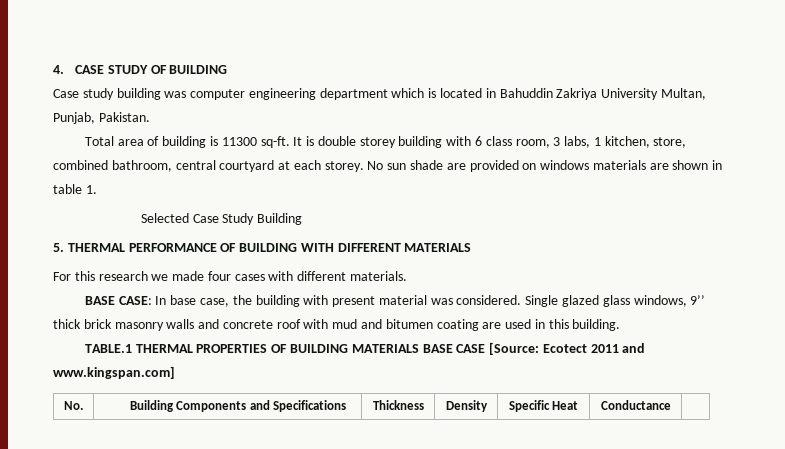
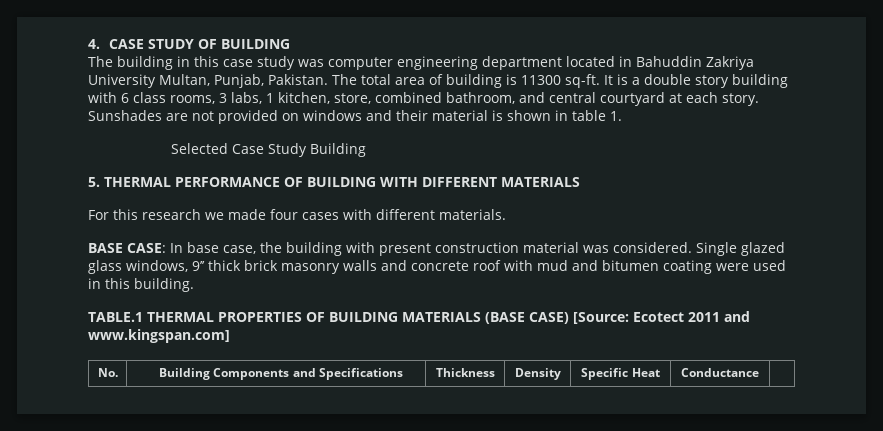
- Case study building was computer engineering department which is located in Bahuddin Zakriya University Multan, Punjab, Pakistan.
- Total area of building is 11300 sq-ft.
+ The building in this case study was computer engineering department located in Bahuddin Zakriya University Multan, Punjab, Pakistan. The total area of building is 11300 sq-ft.
- It is double storey building with 6 class room, 3 labs, 1 kitchen, store, combined bathroom, central courtyard at each storey. No sun shade are provided on windows materials are shown in table 1.
+ It is a double story building with 6 class rooms, 3 labs, 1 kitchen, store, combined bathroom, and central courtyard at each story. Sunshades are not provided on windows and their material is shown in table 1.
- BASE CASE: In base case, the building with present material was considered.
+ BASE CASE: In base case, the building with present construction material was considered.
- Single glazed glass windows, 9’’ thick brick masonry walls and concrete roof with mud and bitumen coating are used in this building.
+ Single glazed glass windows, 9’’ thick brick masonry walls and concrete roof with mud and bitumen coating were used in this building.
- TABLE.1 THERMAL PROPERTIES OF BUILDING MATERIALS BASE CASE [Source: Ecotect 2011 and www.kingspan.com]
+ TABLE.1 THERMAL PROPERTIES OF BUILDING MATERIALS (BASE CASE) [Source: Ecotect 2011 and www.kingspan.com]

